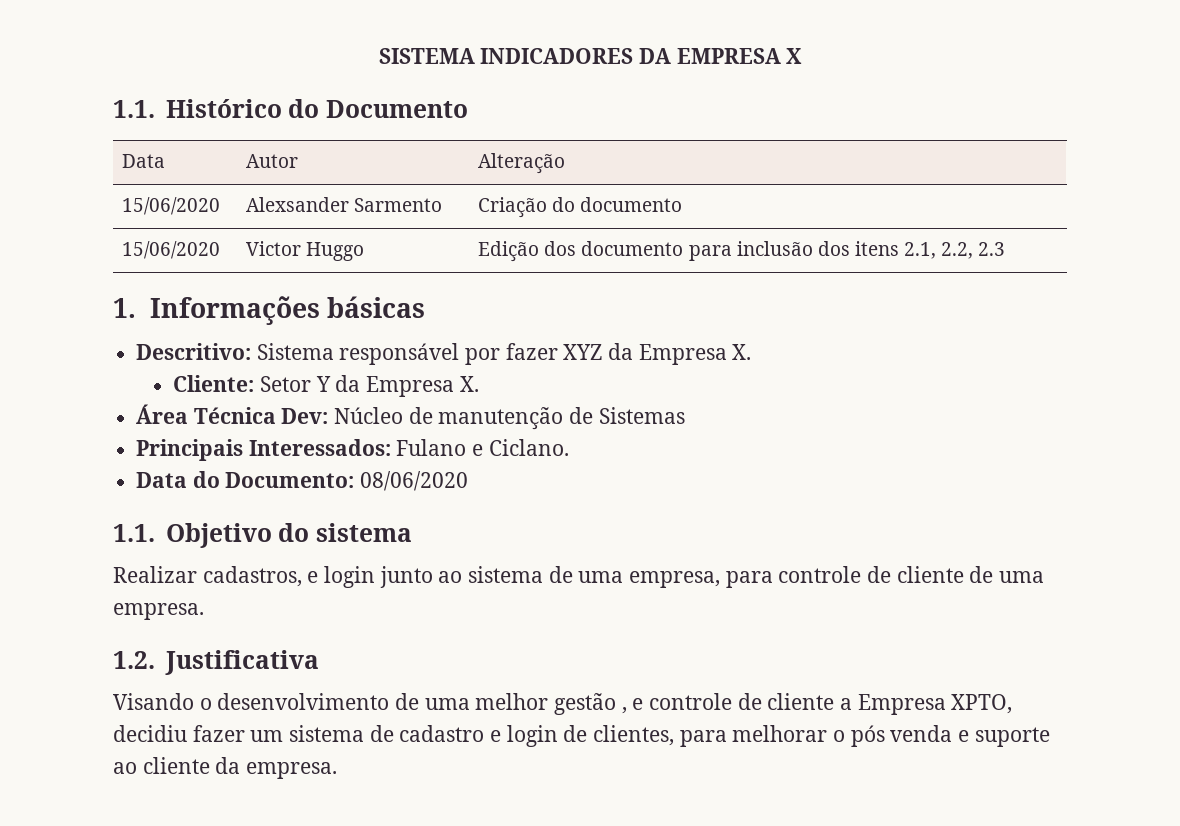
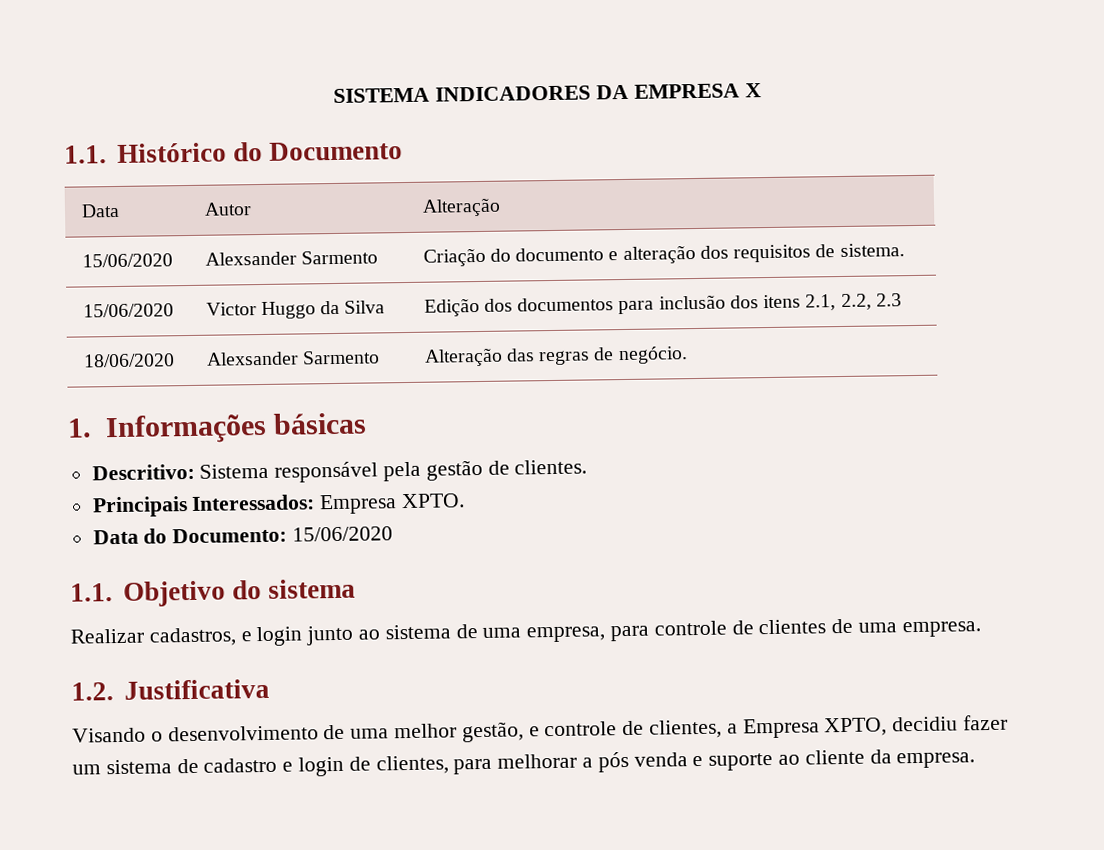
- 15/06/2020 | Alexsander Sarmento | Criação do documento
+ 15/06/2020 | Alexsander Sarmento | Criação do documento e alteração dos requisitos de sistema.
- 15/06/2020 | Victor Huggo | Edição dos documento para inclusão dos itens 2.1, 2.2, 2.3
+ 15/06/2020 | Victor Huggo da Silva | Edição dos documentos para inclusão dos itens 2.1, 2.2, 2.3
+ 18/06/2020 | Alexsander Sarmento | Alteração das regras de negócio.
- Descritivo: Sistema responsável por fazer XYZ da Empresa X.
- Cliente: Setor Y da Empresa X.
- Área Técnica Dev: Núcleo de manutenção de Sistemas
+ Descritivo: Sistema responsável pela gestão de clientes.
- Principais Interessados: Fulano e Ciclano.
+ Principais Interessados: Empresa XPTO.
- Data do Documento: 08/06/2020
+ Data do Documento: 15/06/2020
- Realizar cadastros, e login junto ao sistema de uma empresa, para controle de cliente de uma empresa.
+ Realizar cadastros, e login junto ao sistema de uma empresa, para controle de clientes de uma empresa.
- Visando o desenvolvimento de uma melhor gestão , e controle de cliente a Empresa XPTO, decidiu fazer um sistema de cadastro e login de clientes, para melhorar o pós venda e suporte ao cliente da empresa.
+ Visando o desenvolvimento de uma melhor gestão, e controle de clientes, a Empresa XPTO, decidiu fazer um sistema de cadastro e login de clientes, para melhorar a pós venda e suporte ao cliente da empresa.

